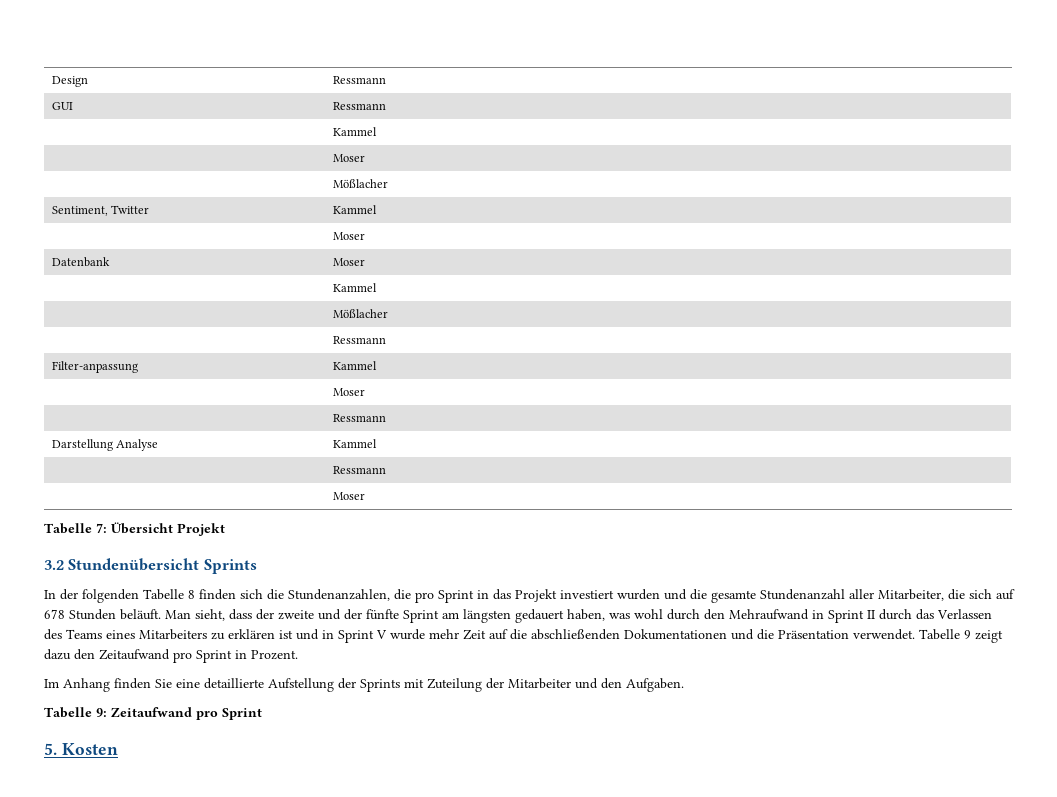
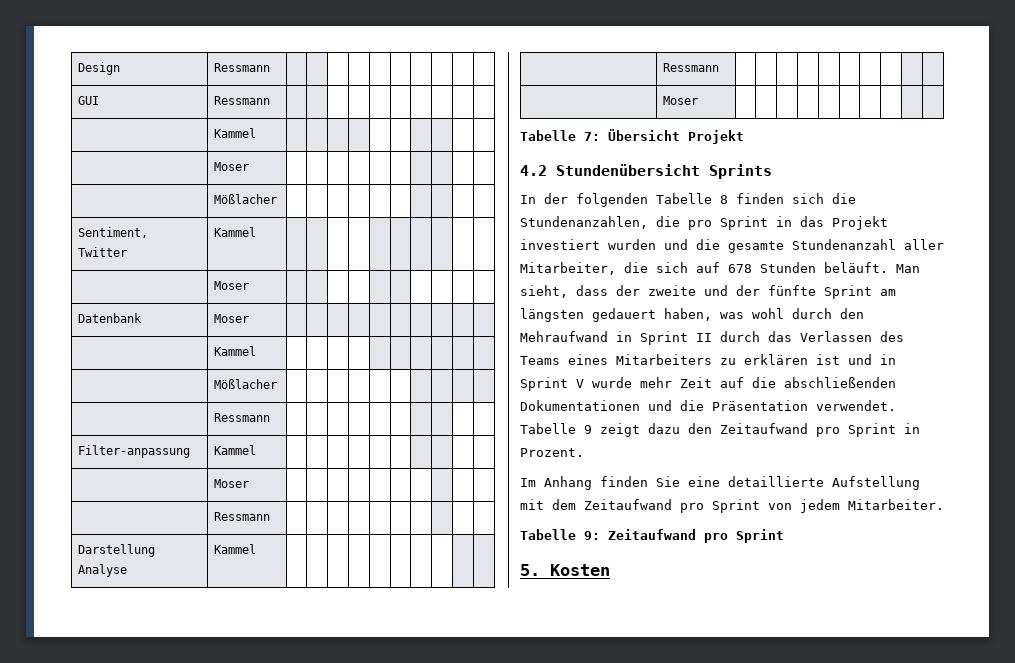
- 3.2 Stundenübersicht Sprints
+ 4.2 Stundenübersicht Sprints
- Im Anhang finden Sie eine detaillierte Aufstellung der Sprints mit Zuteilung der Mitarbeiter und den Aufgaben.
+ Im Anhang finden Sie eine detaillierte Aufstellung mit dem Zeitaufwand pro Sprint von jedem Mitarbeiter.

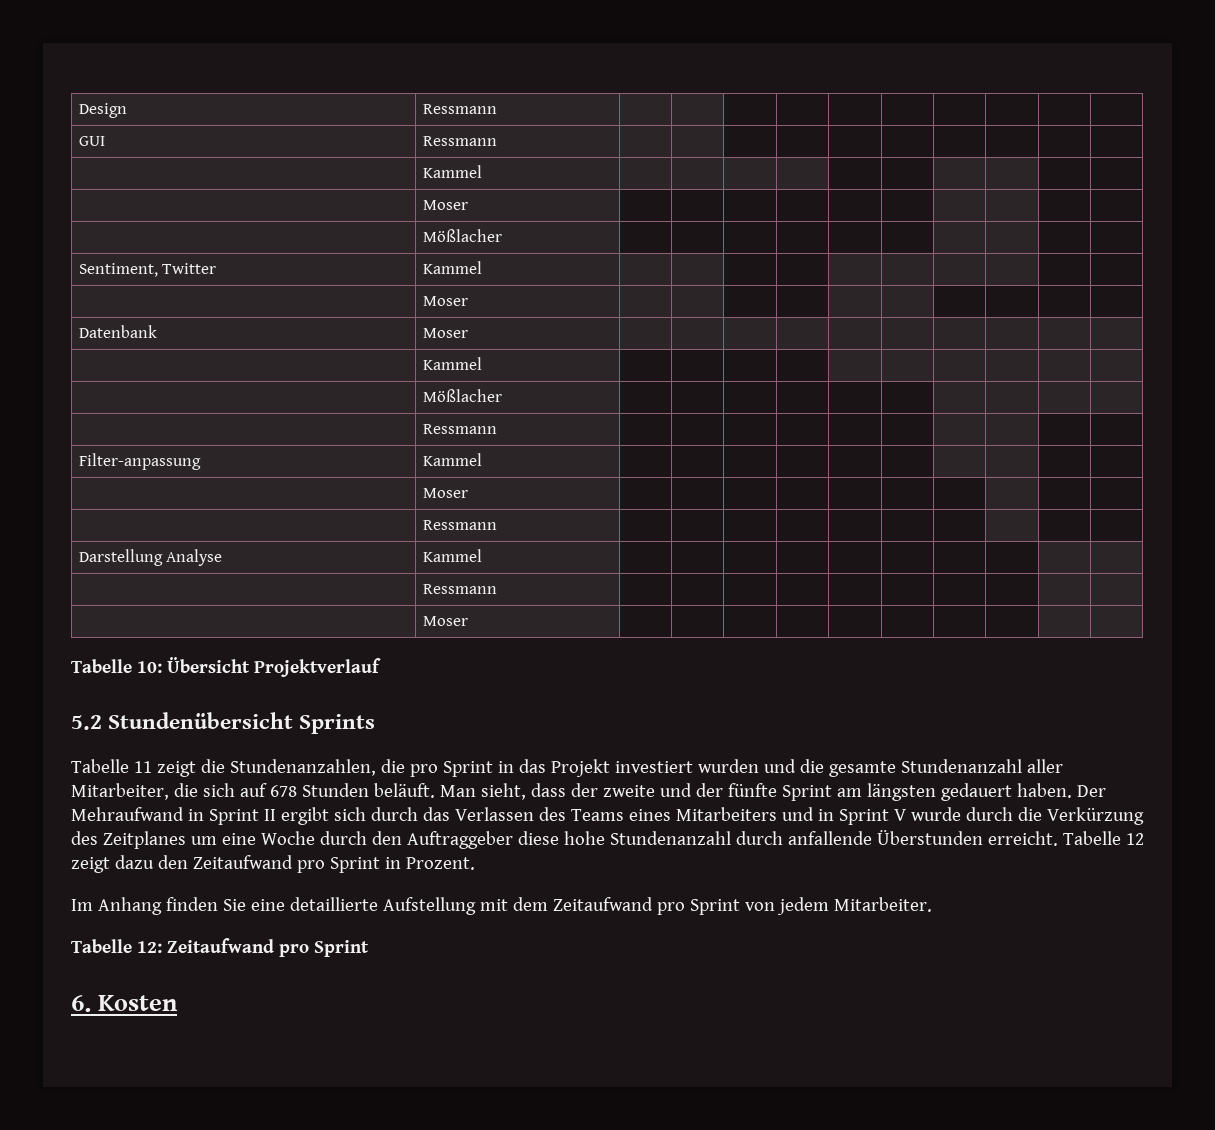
- Tabelle 7: Übersicht Projekt
- 4.2 Stundenübersicht Sprints
- In der folgenden Tabelle 8 finden sich die Stundenanzahlen, die pro Sprint in das Projekt investiert wurden und die gesamte Stundenanzahl aller Mitarbeiter, die sich auf 678 Stunden beläuft.
+ Tabelle 10: Übersicht Projektverlauf
+ 5.2 Stundenübersicht Sprints
+ Tabelle 11 zeigt die Stundenanzahlen, die pro Sprint in das Projekt investiert wurden und die gesamte Stundenanzahl aller Mitarbeiter, die sich auf 678 Stunden beläuft.
- Man sieht, dass der zweite und der fünfte Sprint am längsten gedauert haben, was wohl durch den Mehraufwand in Sprint II durch das Verlassen des Teams eines Mitarbeiters zu erklären ist und in Sprint V wurde mehr Zeit auf die abschließenden Dokumentationen und die Präsentation verwendet. Tabelle 9 zeigt dazu den Zeitaufwand pro Sprint in Prozent.
+ Man sieht, dass der zweite und der fünfte Sprint am längsten gedauert haben. Der Mehraufwand in Sprint II ergibt sich durch das Verlassen des Teams eines Mitarbeiters und in Sprint V wurde durch die Verkürzung des Zeitplanes um eine Woche durch den Auftraggeber diese hohe Stundenanzahl durch anfallende Überstunden erreicht. Tabelle 12 zeigt dazu den Zeitaufwand pro Sprint in Prozent.
- Tabelle 9: Zeitaufwand pro Sprint
+ Tabelle 12: Zeitaufwand pro Sprint
- 5. Kosten
+ 6. Kosten

